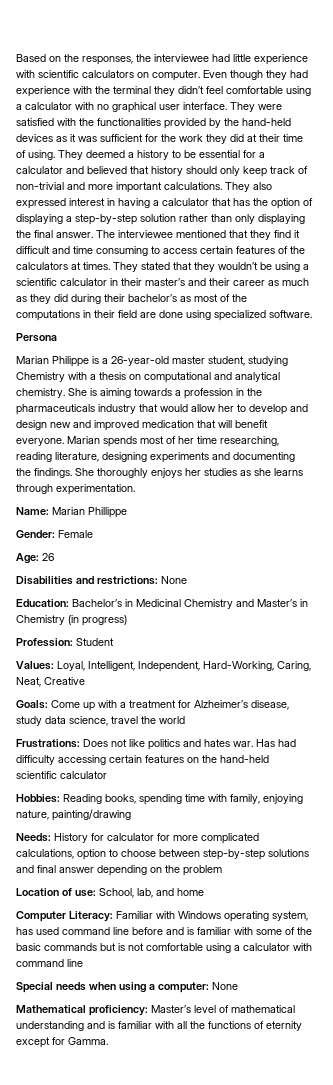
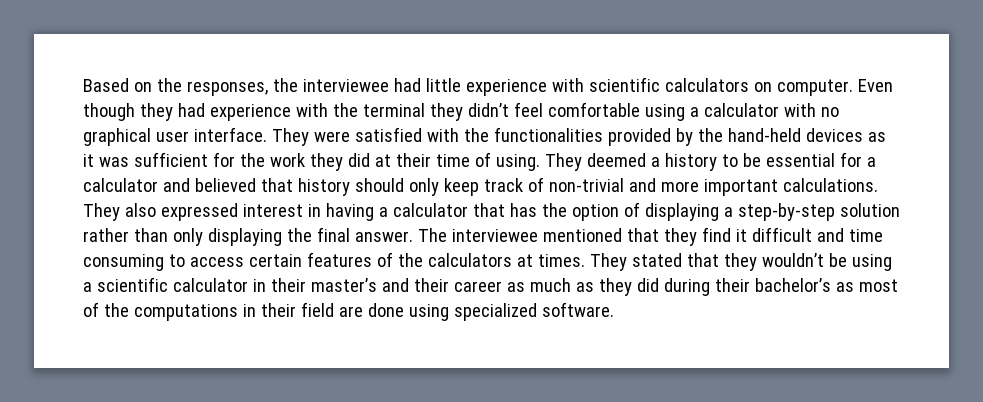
- Persona
- Marian Philippe is a 26-year-old master student, studying Chemistry with a thesis on computational and analytical chemistry. She is aiming towards a profession in the pharmaceuticals industry that would allow her to develop and design new and improved medication that will benefit everyone. Marian spends most of her time researching, reading literature, designing experiments and documenting the findings. She thoroughly enjoys her studies as she learns through experimentation.
- Name: Marian Phillippe
- Gender: Female
- Age: 26
- Disabilities and restrictions: None
- Education: Bachelor’s in Medicinal Chemistry and Master’s in Chemistry (in progress)
- Profession: Student
- Values: Loyal, Intelligent, Independent, Hard-Working, Caring, Neat, Creative
- Goals: Come up with a treatment for Alzheimer’s disease, study data science, travel the world
- Frustrations: Does not like politics and hates war. Has had difficulty accessing certain features on the hand-held scientific calculator
- Hobbies: Reading books, spending time with family, enjoying nature, painting/drawing
- Needs: History for calculator for more complicated calculations, option to choose between step-by-step solutions and final answer depending on the problem
- Location of use: School, lab, and home
- Computer Literacy: Familiar with Windows operating system, has used command line before and is familiar with some of the basic commands but is not comfortable using a calculator with command line
- Special needs when using a computer: None
- Mathematical proficiency: Master’s level of mathematical understanding and is familiar with all the functions of eternity except for Gamma.

